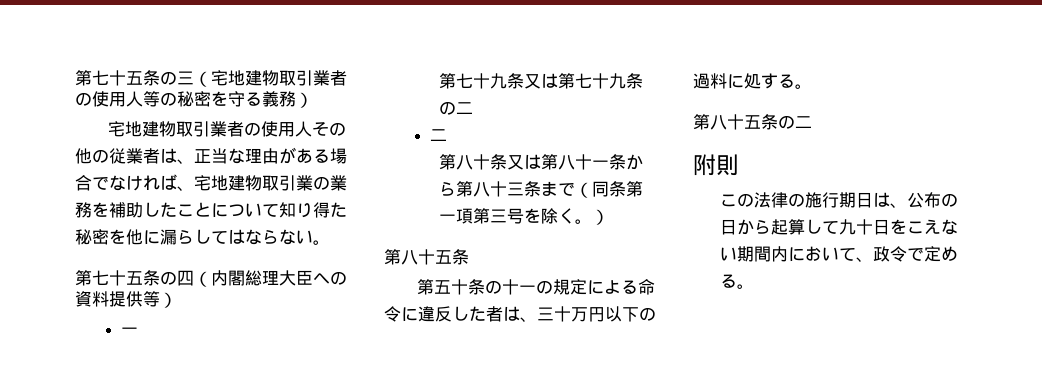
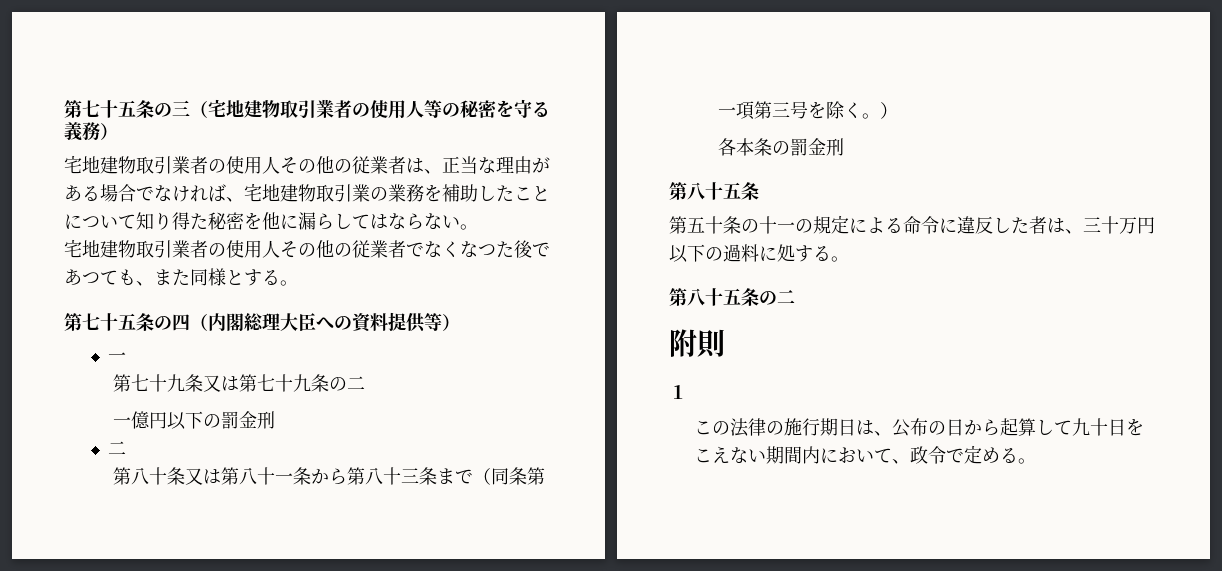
+ 宅地建物取引業者の使用人その他の従業者でなくなつた後であつても、また同様とする。
+ 一億円以下の罰金刑
+ 各本条の罰金刑
+ １

